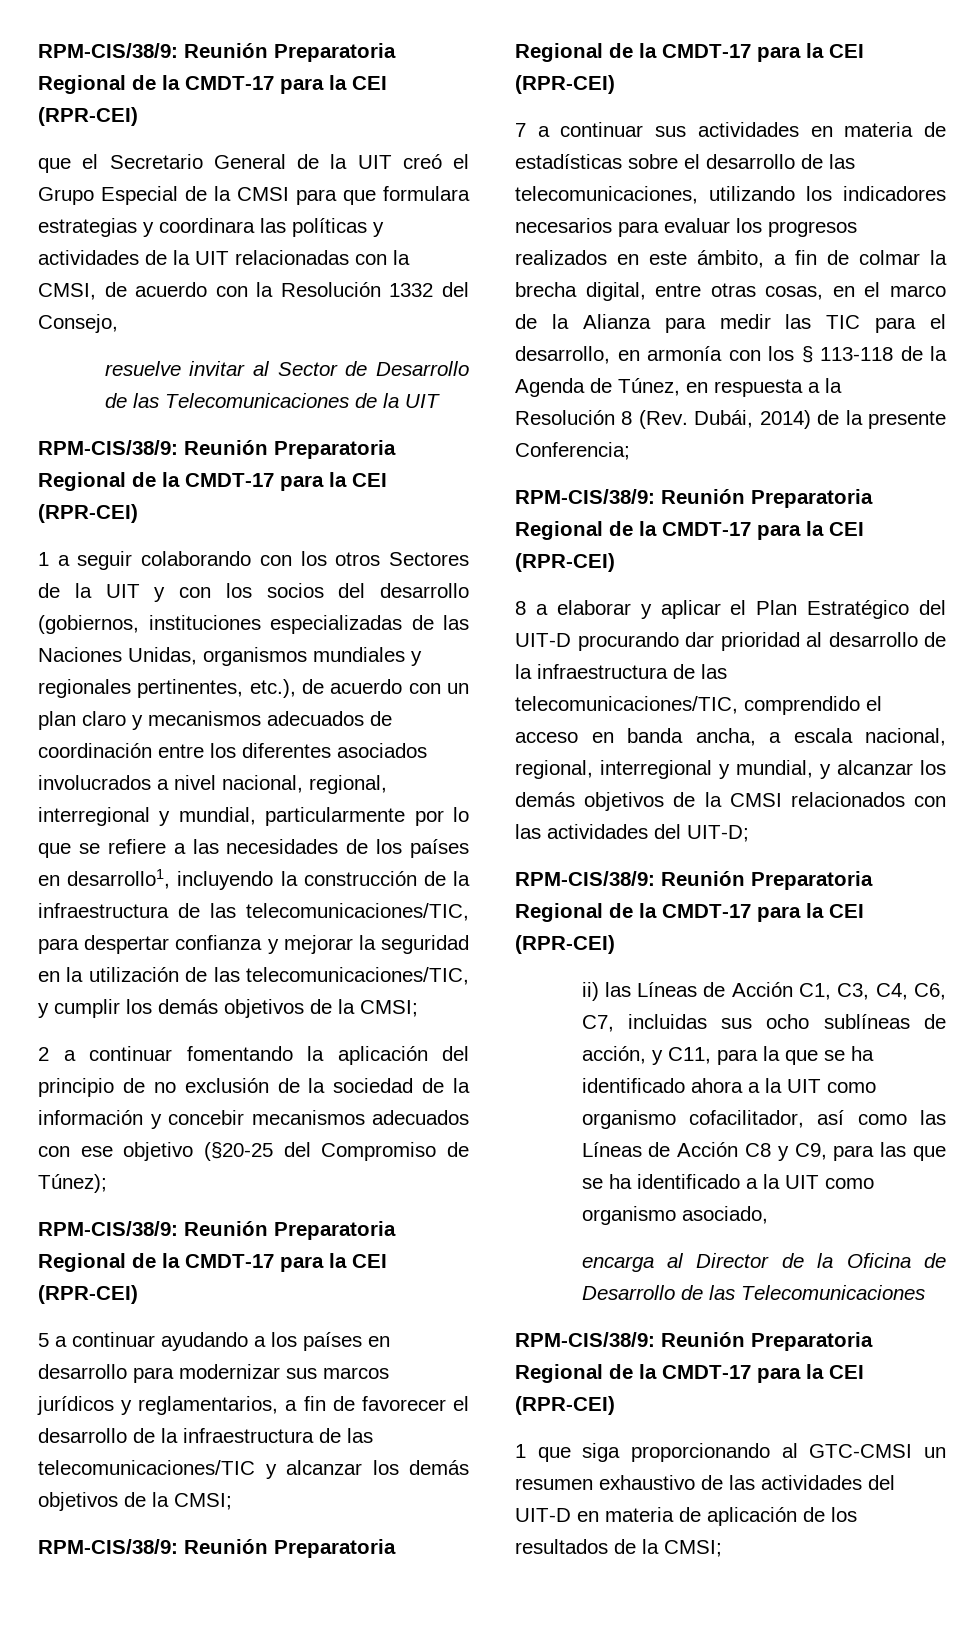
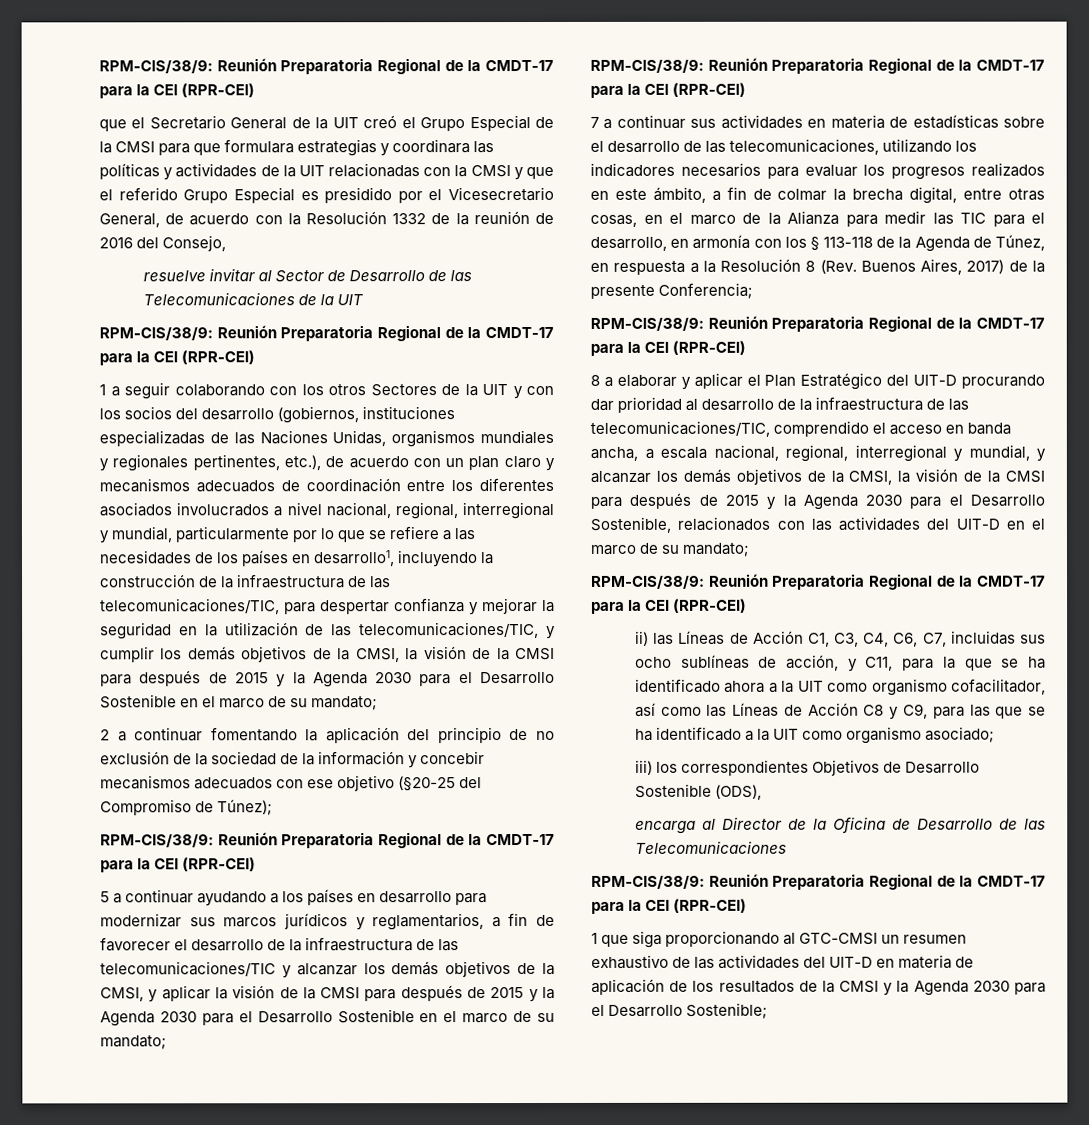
- que el Secretario General de la UIT creó el Grupo Especial de la CMSI para que formulara estrategias y coordinara las políticas y actividades de la UIT relacionadas con la CMSI, de acuerdo con la Resolución 1332 del Consejo,
+ que el Secretario General de la UIT creó el Grupo Especial de la CMSI para que formulara estrategias y coordinara las políticas y actividades de la UIT relacionadas con la CMSI y que el referido Grupo Especial es presidido por el Vicesecretario General, de acuerdo con la Resolución 1332 de la reunión de 2016 del Consejo,
- 1 a seguir colaborando con los otros Sectores de la UIT y con los socios del desarrollo (gobiernos, instituciones especializadas de las Naciones Unidas, organismos mundiales y regionales pertinentes, etc.), de acuerdo con un plan claro y mecanismos adecuados de coordinación entre los diferentes asociados involucrados a nivel nacional, regional, interregional y mundial, particularmente por lo que se refiere a las necesidades de los países en desarrollo1, incluyendo la construcción de la infraestructura de las telecomunicaciones/TIC, para despertar confianza y mejorar la seguridad en la utilización de las telecomunicaciones/TIC, y cumplir los demás objetivos de la CMSI;
+ 1 a seguir colaborando con los otros Sectores de la UIT y con los socios del desarrollo (gobiernos, instituciones especializadas de las Naciones Unidas, organismos mundiales y regionales pertinentes, etc.), de acuerdo con un plan claro y mecanismos adecuados de coordinación entre los diferentes asociados involucrados a nivel nacional, regional, interregional y mundial, particularmente por lo que se refiere a las necesidades de los países en desarrollo1, incluyendo la construcción de la infraestructura de las telecomunicaciones/TIC, para despertar confianza y mejorar la seguridad en la utilización de las telecomunicaciones/TIC, y cumplir los demás objetivos de la CMSI, la visión de la CMSI para después de 2015 y la Agenda 2030 para el Desarrollo Sostenible en el marco de su mandato;
- 5 a continuar ayudando a los países en desarrollo para modernizar sus marcos jurídicos y reglamentarios, a fin de favorecer el desarrollo de la infraestructura de las telecomunicaciones/TIC y alcanzar los demás objetivos de la CMSI;
+ 5 a continuar ayudando a los países en desarrollo para modernizar sus marcos jurídicos y reglamentarios, a fin de favorecer el desarrollo de la infraestructura de las telecomunicaciones/TIC y alcanzar los demás objetivos de la CMSI, y aplicar la visión de la CMSI para después de 2015 y la Agenda 2030 para el Desarrollo Sostenible en el marco de su mandato;
- 7 a continuar sus actividades en materia de estadísticas sobre el desarrollo de las telecomunicaciones, utilizando los indicadores necesarios para evaluar los progresos realizados en este ámbito, a fin de colmar la brecha digital, entre otras cosas, en el marco de la Alianza para medir las TIC para el desarrollo, en armonía con los § 113-118 de la Agenda de Túnez, en respuesta a la Resolución 8 (Rev. Dubái, 2014) de la presente Conferencia;
+ 7 a continuar sus actividades en materia de estadísticas sobre el desarrollo de las telecomunicaciones, utilizando los indicadores necesarios para evaluar los progresos realizados en este ámbito, a fin de colmar la brecha digital, entre otras cosas, en el marco de la Alianza para medir las TIC para el desarrollo, en armonía con los § 113-118 de la Agenda de Túnez, en respuesta a la Resolución 8 (Rev. Buenos Aires, 2017) de la presente Conferencia;
- 8 a elaborar y aplicar el Plan Estratégico del UIT-D procurando dar prioridad al desarrollo de la infraestructura de las telecomunicaciones/TIC, comprendido el acceso en banda ancha, a escala nacional, regional, interregional y mundial, y alcanzar los demás objetivos de la CMSI relacionados con las actividades del UIT-D;
+ 8 a elaborar y aplicar el Plan Estratégico del UIT-D procurando dar prioridad al desarrollo de la infraestructura de las telecomunicaciones/TIC, comprendido el acceso en banda ancha, a escala nacional, regional, interregional y mundial, y alcanzar los demás objetivos de la CMSI, la visión de la CMSI para después de 2015 y la Agenda 2030 para el Desarrollo Sostenible, relacionados con las actividades del UIT-D en el marco de su mandato;
- ii) las Líneas de Acción C1, C3, C4, C6, C7, incluidas sus ocho sublíneas de acción, y C11, para la que se ha identificado ahora a la UIT como organismo cofacilitador, así como las Líneas de Acción C8 y C9, para las que se ha identificado a la UIT como organismo asociado,
+ ii) las Líneas de Acción C1, C3, C4, C6, C7, incluidas sus ocho sublíneas de acción, y C11, para la que se ha identificado ahora a la UIT como organismo cofacilitador, así como las Líneas de Acción C8 y C9, para las que se ha identificado a la UIT como organismo asociado;
+ iii) los correspondientes Objetivos de Desarrollo Sostenible (ODS),
- 1 que siga proporcionando al GTC-CMSI un resumen exhaustivo de las actividades del UIT-D en materia de aplicación de los resultados de la CMSI;
+ 1 que siga proporcionando al GTC-CMSI un resumen exhaustivo de las actividades del UIT-D en materia de aplicación de los resultados de la CMSI y la Agenda 2030 para el Desarrollo Sostenible;

